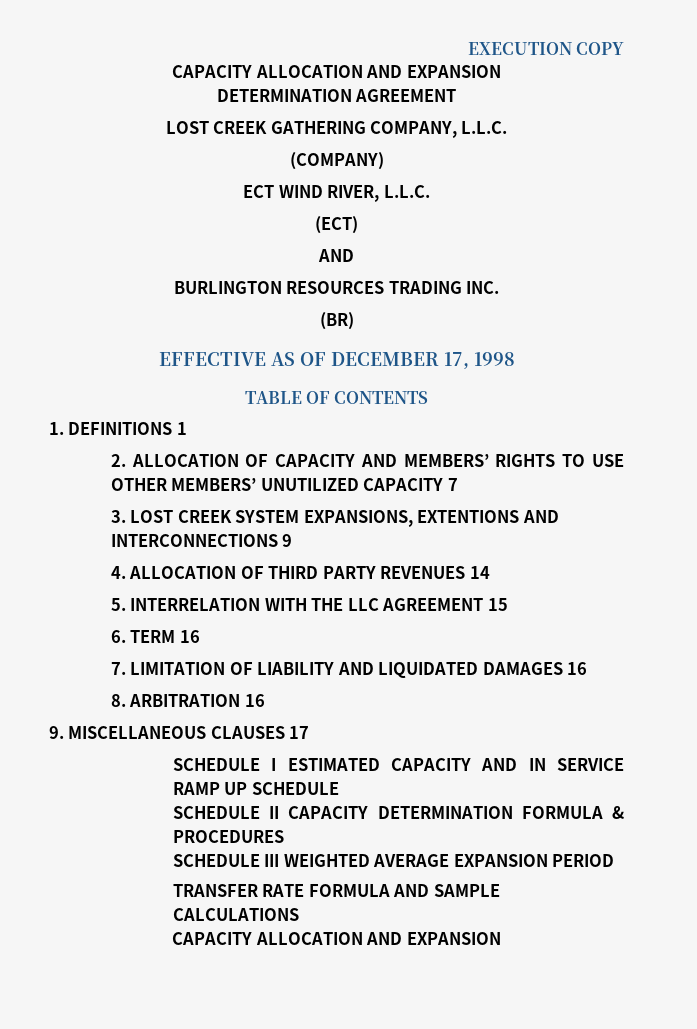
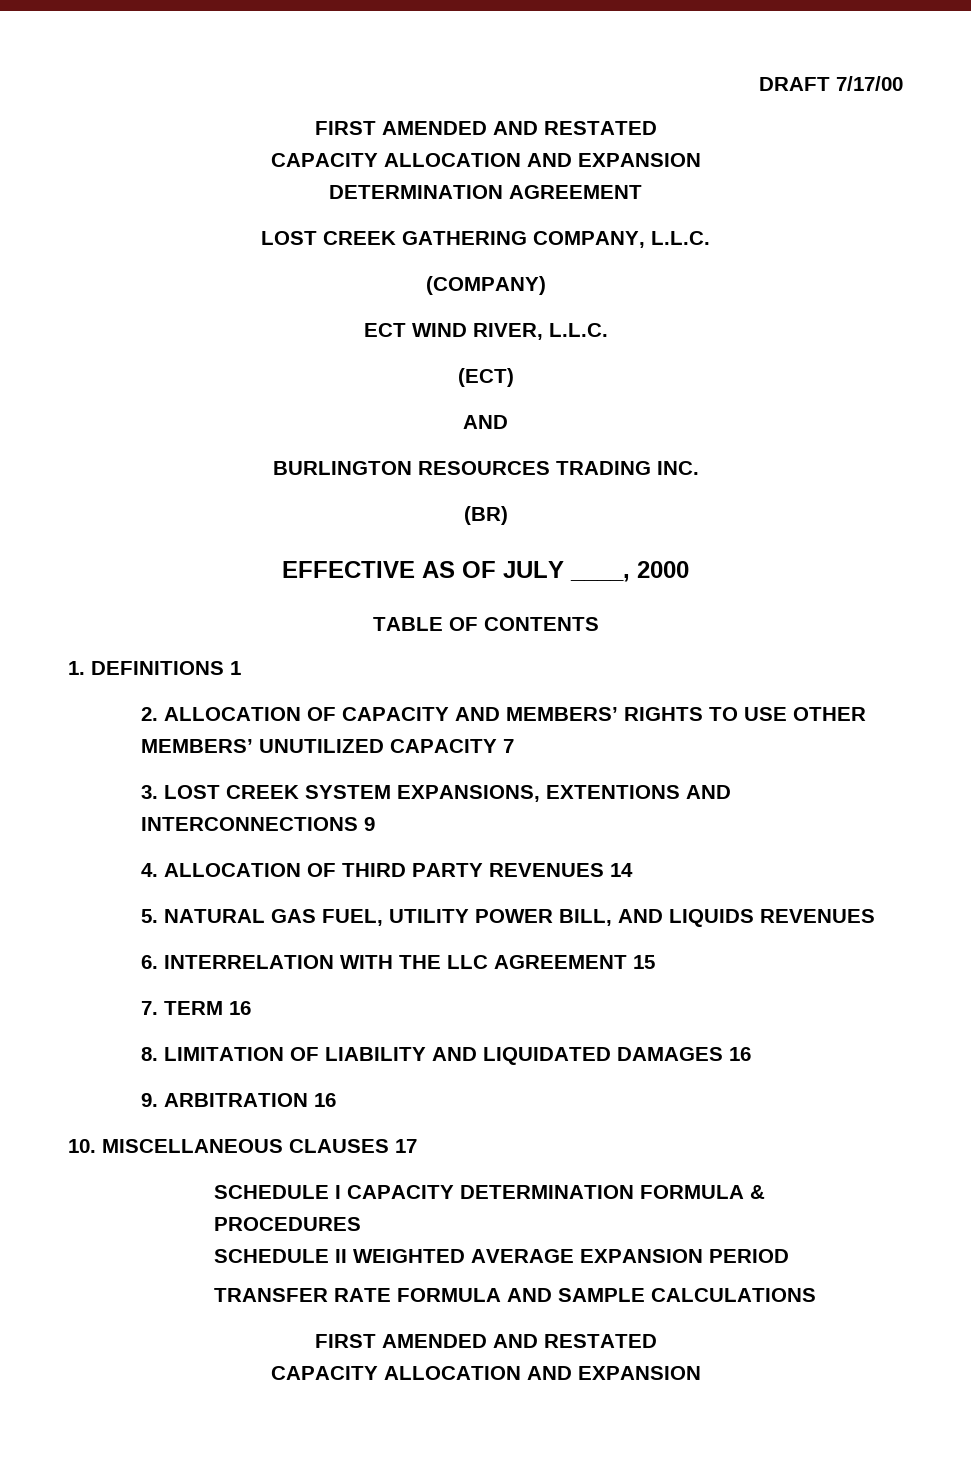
- EXECUTION COPY
+ DRAFT 7/17/00
+ FIRST AMENDED AND RESTATED
- EFFECTIVE AS OF DECEMBER 17, 1998
+ EFFECTIVE AS OF JULY ____, 2000
- 5. INTERRELATION WITH THE LLC AGREEMENT 15
+ 5. NATURAL GAS FUEL, UTILITY POWER BILL, AND LIQUIDS REVENUES
+ 6. INTERRELATION WITH THE LLC AGREEMENT 15
- 6. TERM 16
+ 7. TERM 16
- 7. LIMITATION OF LIABILITY AND LIQUIDATED DAMAGES 16
+ 8. LIMITATION OF LIABILITY AND LIQUIDATED DAMAGES 16
- 8. ARBITRATION 16
+ 9. ARBITRATION 16
- 9. MISCELLANEOUS CLAUSES 17
+ 10. MISCELLANEOUS CLAUSES 17
- SCHEDULE I ESTIMATED CAPACITY AND IN SERVICE RAMP UP SCHEDULE
- SCHEDULE II CAPACITY DETERMINATION FORMULA & PROCEDURES
+ SCHEDULE I CAPACITY DETERMINATION FORMULA & PROCEDURES
- SCHEDULE III WEIGHTED AVERAGE EXPANSION PERIOD
+ SCHEDULE II WEIGHTED AVERAGE EXPANSION PERIOD
  TRANSFER RATE FORMULA AND SAMPLE CALCULATIONS
+ FIRST AMENDED AND RESTATED

